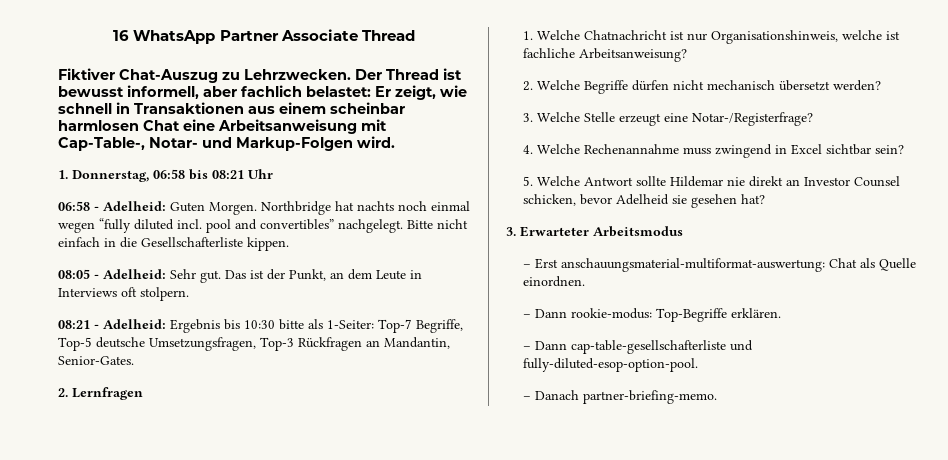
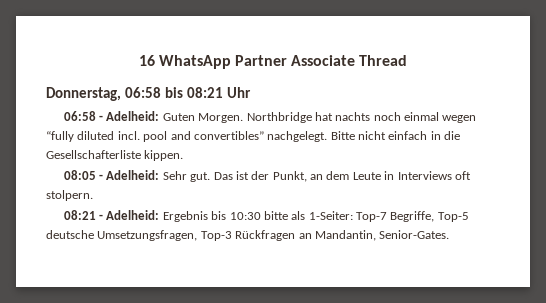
- Fiktiver Chat-Auszug zu Lehrzwecken. Der Thread ist bewusst informell, aber fachlich belastet: Er zeigt, wie schnell in Transaktionen aus einem scheinbar harmlosen Chat eine Arbeitsanweisung mit Cap-Table-, Notar- und Markup-Folgen wird.
- 1. Donnerstag, 06:58 bis 08:21 Uhr
+ Donnerstag, 06:58 bis 08:21 Uhr
- 2. Lernfragen
- 1. Welche Chatnachricht ist nur Organisationshinweis, welche ist fachliche Arbeitsanweisung?
- 2. Welche Begriffe dürfen nicht mechanisch übersetzt werden?
- 3. Welche Stelle erzeugt eine Notar-/Registerfrage?
- 4. Welche Rechenannahme muss zwingend in Excel sichtbar sein?
- 5. Welche Antwort sollte Hildemar nie direkt an Investor Counsel schicken, bevor Adelheid sie gesehen hat?
- 3. Erwarteter Arbeitsmodus
- – Erst anschauungsmaterial-multiformat-auswertung: Chat als Quelle einordnen.
- – Dann rookie-modus: Top-Begriffe erklären.
- – Dann cap-table-gesellschafterliste und fully-diluted-esop-option-pool.
- – Danach partner-briefing-memo.

